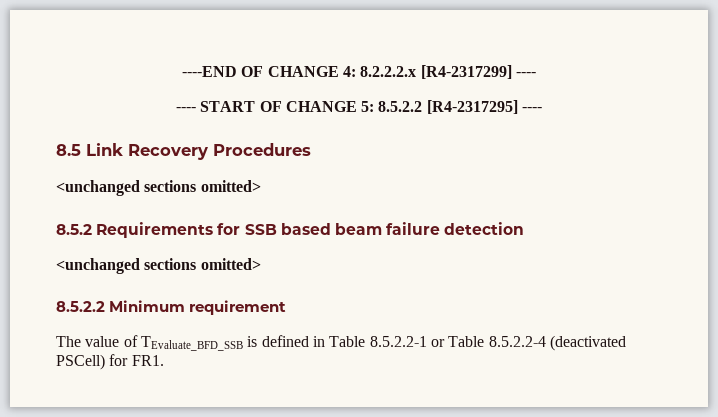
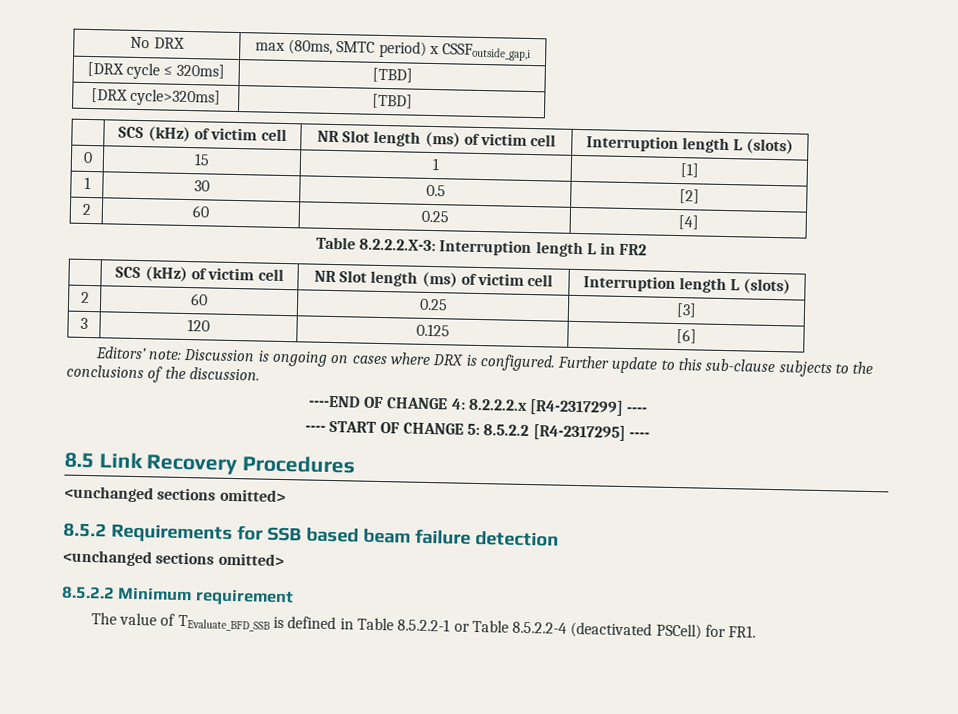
+ No DRX | max (80ms, SMTC period) x CSSFoutside_gap,i
+ [DRX cycle ≤ 320ms] | [TBD]
+ [DRX cycle>320ms] | [TBD]
+ | SCS (kHz) of victim cell | NR Slot length (ms) of victim cell | Interruption length L (slots)
+ 0 | 15 | 1 | [1]
+ 1 | 30 | 0.5 | [2]
+ 2 | 60 | 0.25 | [4]
+ Table 8.2.2.2.X-3: Interruption length L in FR2
+ | SCS (kHz) of victim cell | NR Slot length (ms) of victim cell | Interruption length L (slots)
+ 2 | 60 | 0.25 | [3]
+ 3 | 120 | 0.125 | [6]
+ Editors’ note: Discussion is ongoing on cases where DRX is configured. Further update to this sub-clause subjects to the conclusions of the discussion.

